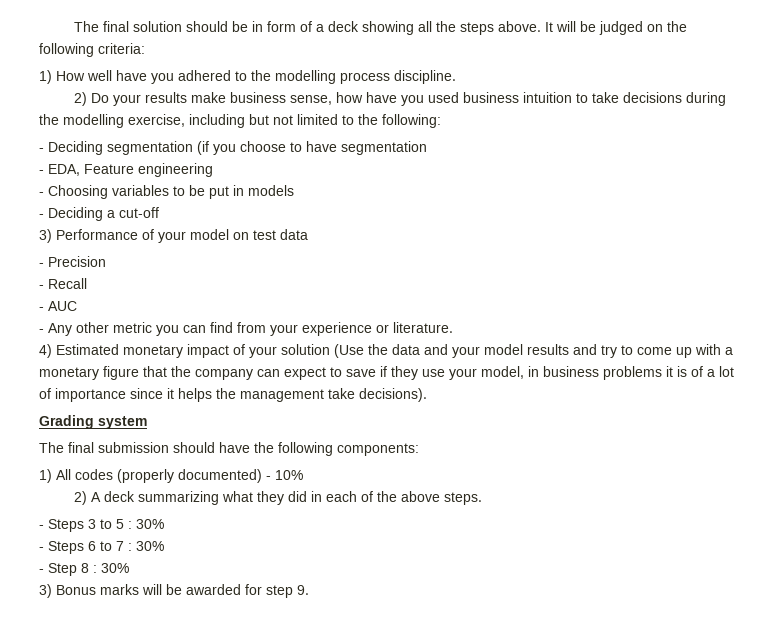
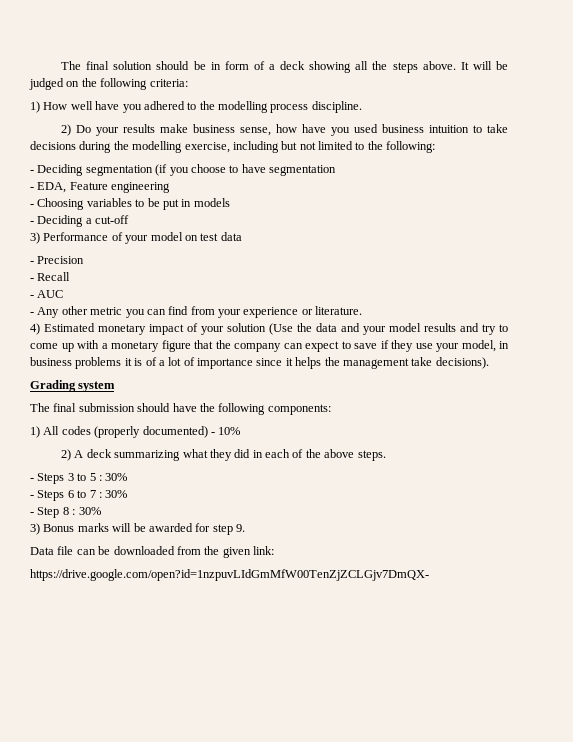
+ Data file can be downloaded from the given link:
+ https://drive.google.com/open?id=1nzpuvLIdGmMfW00TenZjZCLGjv7DmQX-

